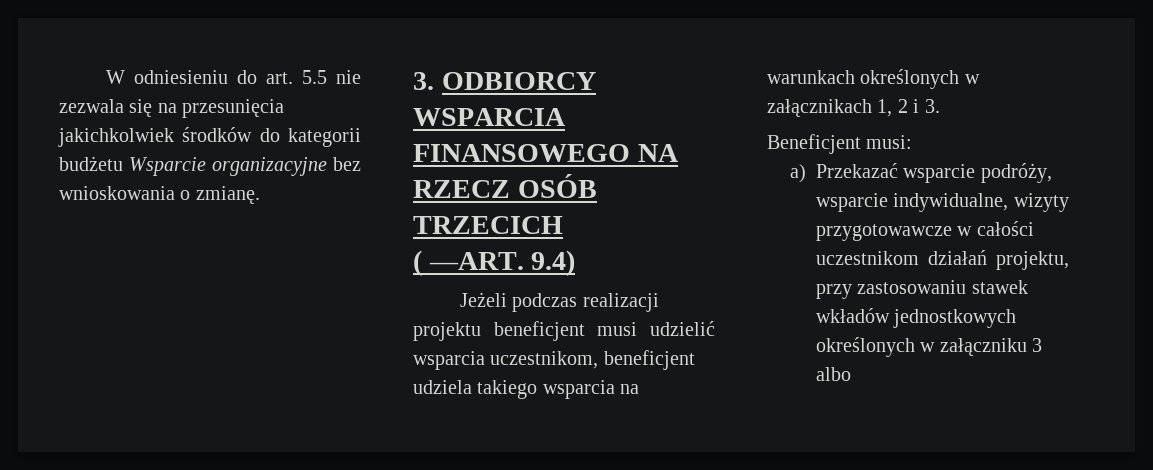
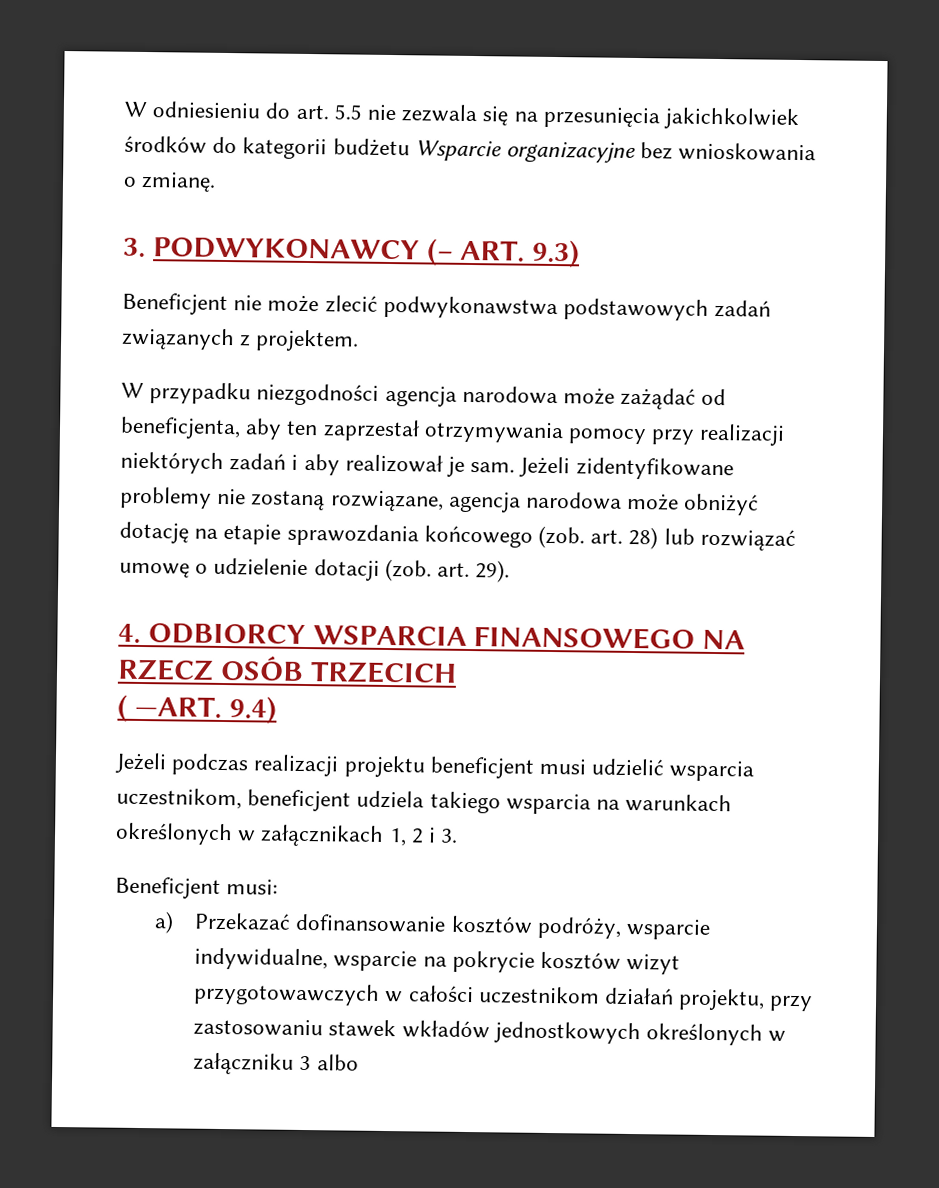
- 3. ODBIORCY WSPARCIA FINANSOWEGO NA RZECZ OSÓB TRZECICH
+ 3. PODWYKONAWCY (– ART. 9.3)
+ Beneficjent nie może zlecić podwykonawstwa podstawowych zadań związanych z projektem.
+ W przypadku niezgodności agencja narodowa może zażądać od beneficjenta, aby ten zaprzestał otrzymywania pomocy przy realizacji niektórych zadań i aby realizował je sam. Jeżeli zidentyfikowane problemy nie zostaną rozwiązane, agencja narodowa może obniżyć dotację na etapie sprawozdania końcowego (zob. art. 28) lub rozwiązać umowę o udzielenie dotacji (zob. art. 29).
+ 4. ODBIORCY WSPARCIA FINANSOWEGO NA RZECZ OSÓB TRZECICH
- a) Przekazać wsparcie podróży, wsparcie indywidualne, wizyty przygotowawcze w całości uczestnikom działań projektu, przy zastosowaniu stawek wkładów jednostkowych określonych w załączniku 3 albo
+ a) Przekazać dofinansowanie kosztów podróży, wsparcie indywidualne, wsparcie na pokrycie kosztów wizyt przygotowawczych w całości uczestnikom działań projektu, przy zastosowaniu stawek wkładów jednostkowych określonych w załączniku 3 albo

